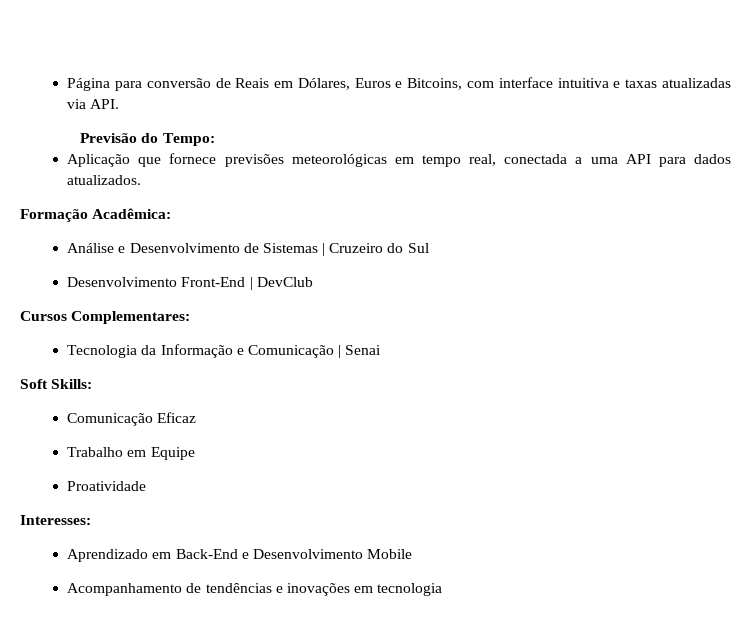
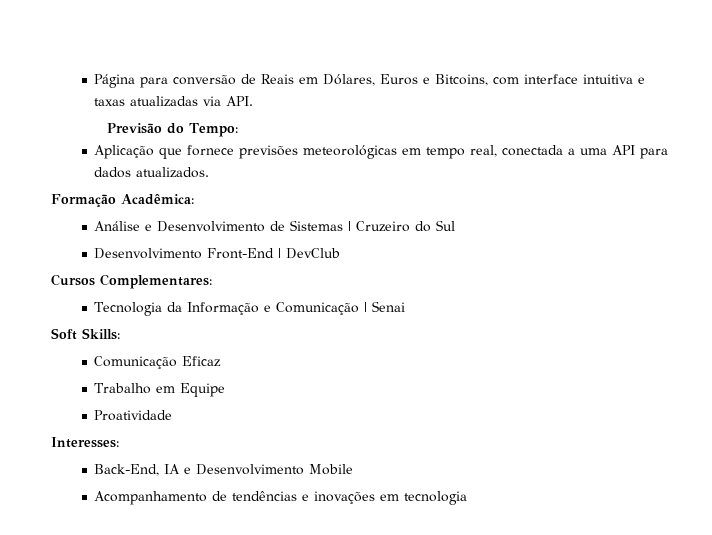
- Aprendizado em Back-End e Desenvolvimento Mobile
+ Back-End, IA e Desenvolvimento Mobile

